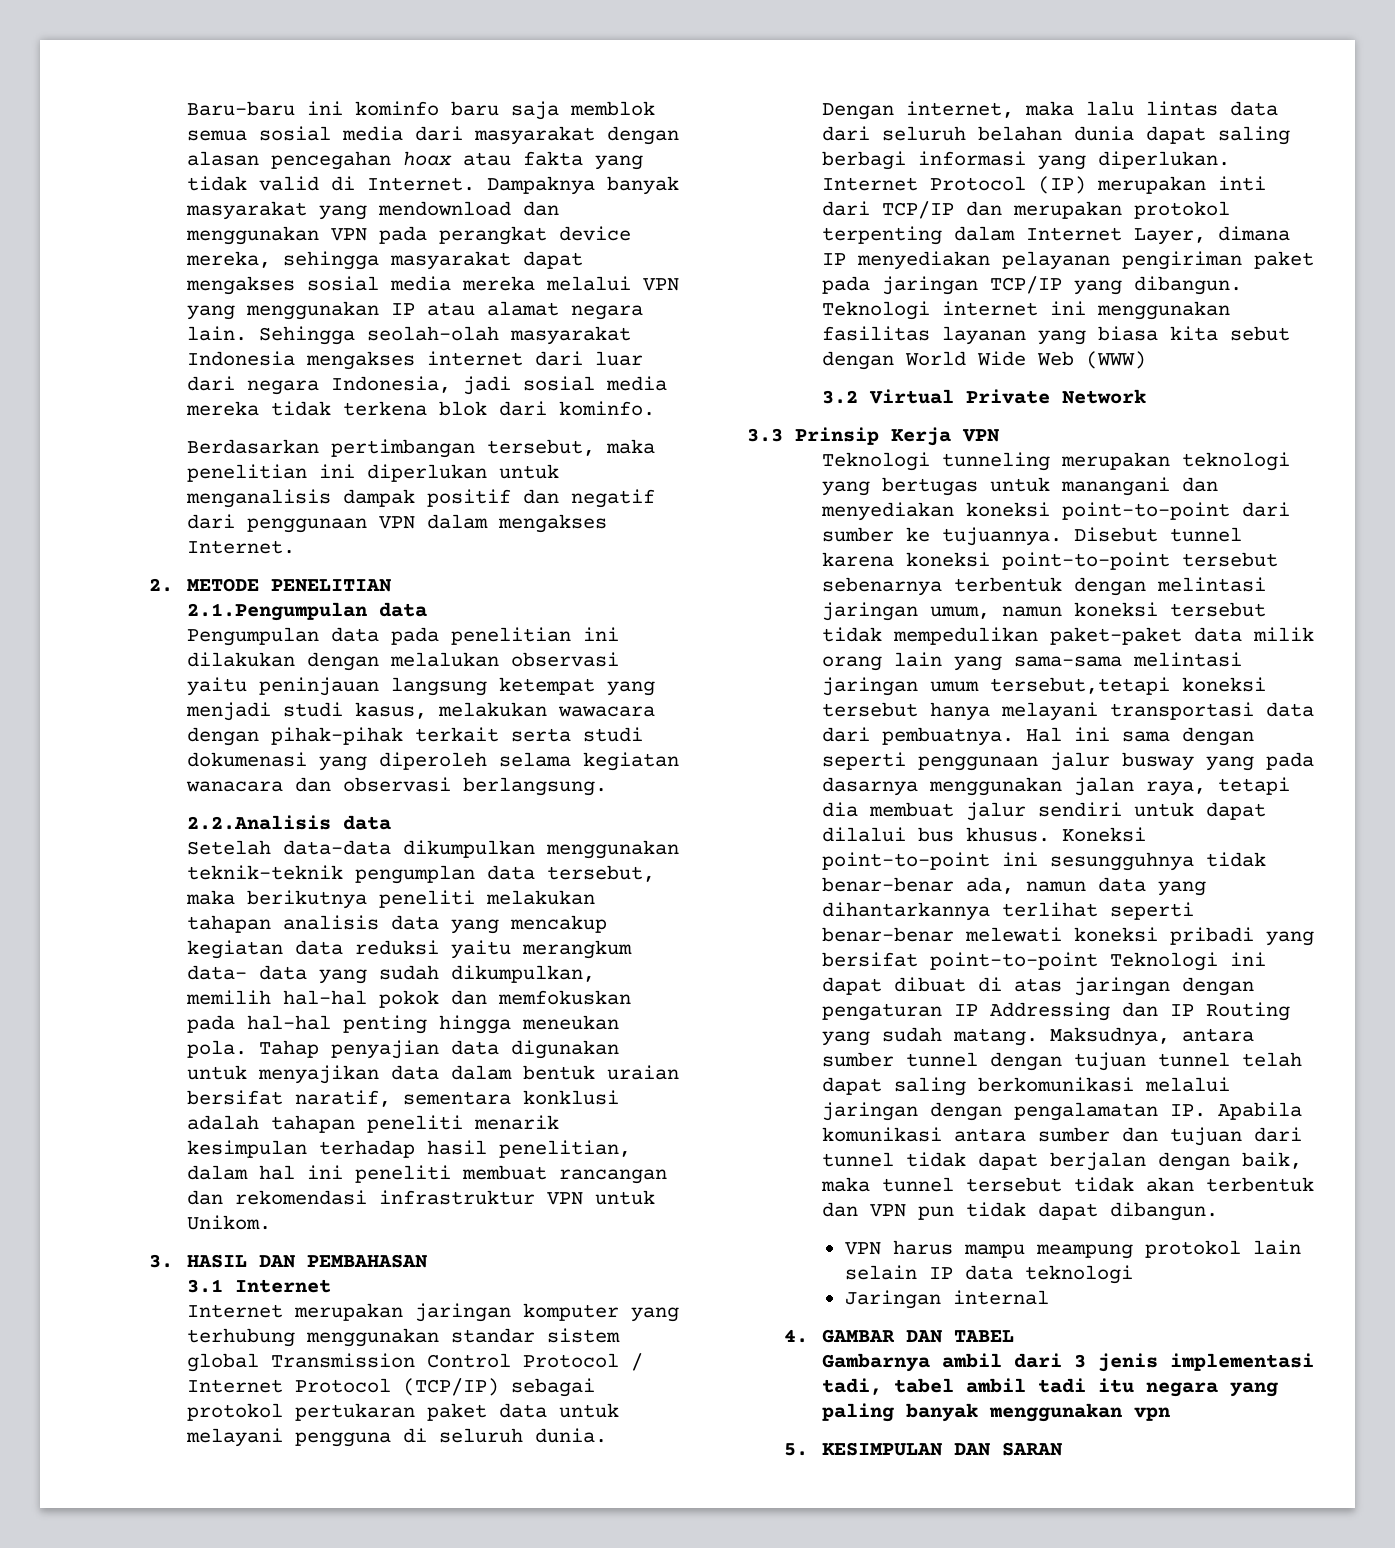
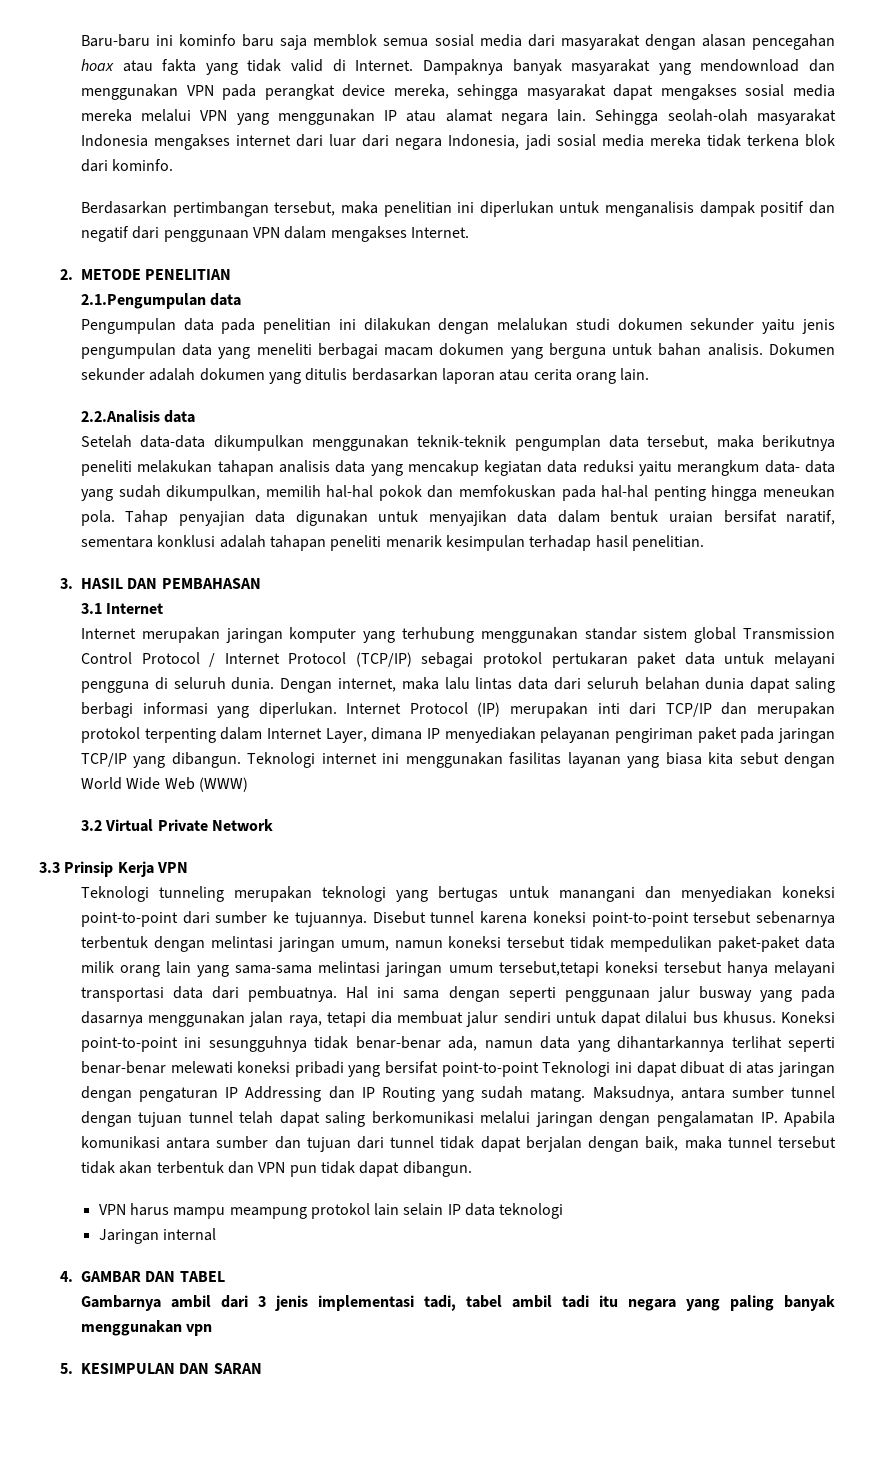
- Pengumpulan data pada penelitian ini dilakukan dengan melalukan observasi yaitu peninjauan langsung ketempat yang menjadi studi kasus, melakukan wawacara dengan pihak-pihak terkait serta studi dokumenasi yang diperoleh selama kegiatan wanacara dan observasi berlangsung.
+ Pengumpulan data pada penelitian ini dilakukan dengan melalukan studi dokumen sekunder yaitu jenis pengumpulan data yang meneliti berbagai macam dokumen yang berguna untuk bahan analisis. Dokumen sekunder adalah dokumen yang ditulis berdasarkan laporan atau cerita orang lain.
- Tahap penyajian data digunakan untuk menyajikan data dalam bentuk uraian bersifat naratif, sementara konklusi adalah tahapan peneliti menarik kesimpulan terhadap hasil penelitian, dalam hal ini peneliti membuat rancangan dan rekomendasi infrastruktur VPN untuk Unikom.
+ Tahap penyajian data digunakan untuk menyajikan data dalam bentuk uraian bersifat naratif, sementara konklusi adalah tahapan peneliti menarik kesimpulan terhadap hasil penelitian.

